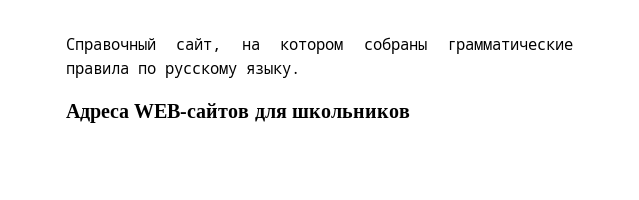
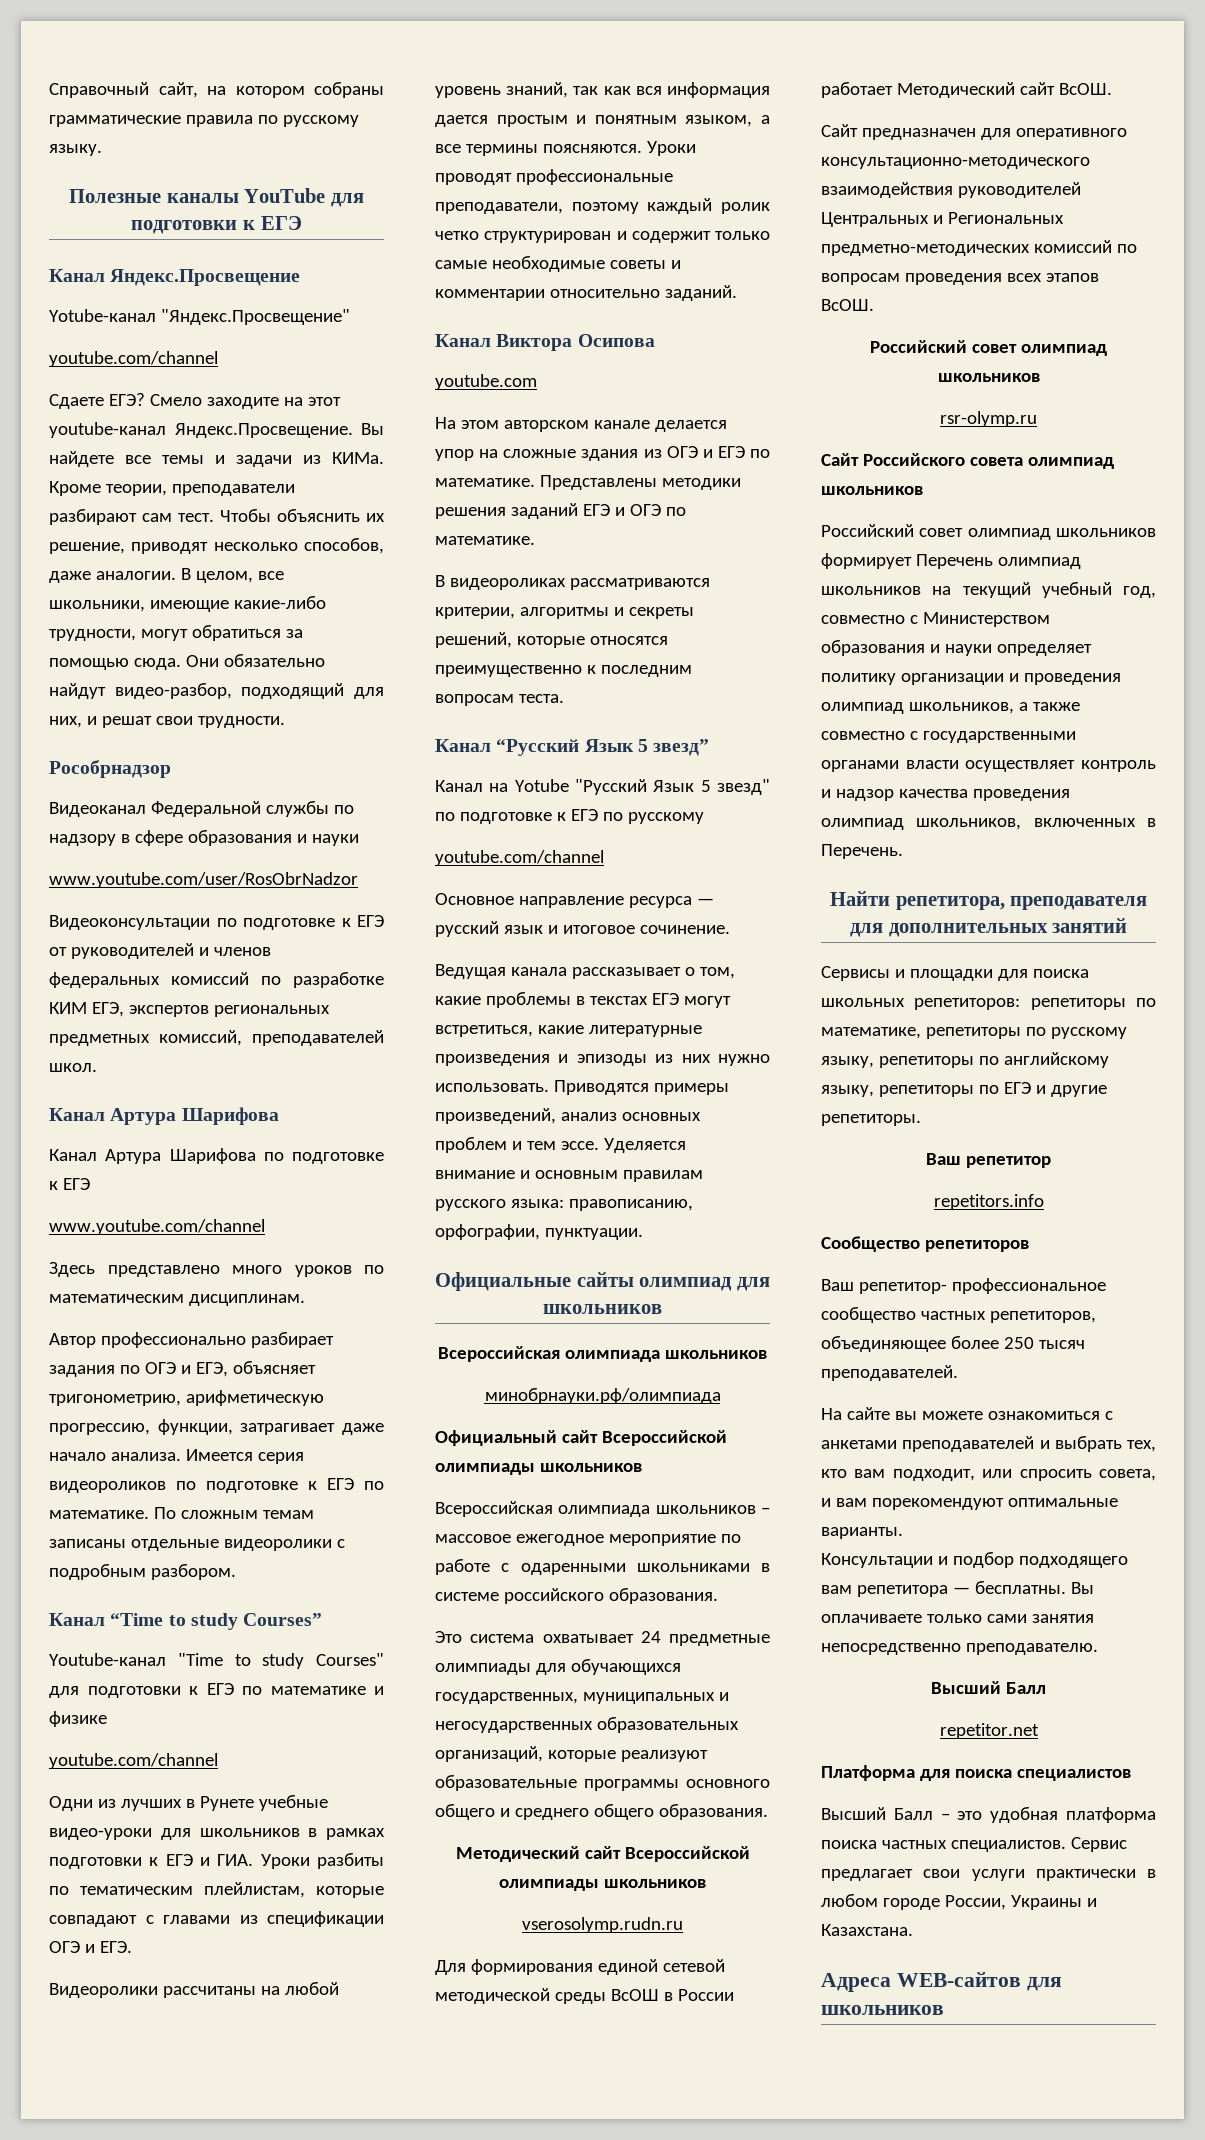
+ Полезные каналы YouTube для подготовки к ЕГЭ
+ Канал Яндекс.Просвещение
+ Yotube-канал "Яндекс.Просвещение"
+ youtube.com/channel
+ Сдаете ЕГЭ? Смело заходите на этот youtube-канал Яндекс.Просвещение. Вы найдете все темы и задачи из КИМа. Кроме теории, преподаватели разбирают сам тест. Чтобы объяснить их решение, приводят несколько способов, даже аналогии. В целом, все школьники, имеющие какие-либо трудности, могут обратиться за помощью сюда. Они обязательно найдут видео-разбор, подходящий для них, и решат свои трудности.
+ Рособрнадзор
+ Видеоканал Федеральной службы по надзору в сфере образования и науки
+ www.youtube.com/user/RosObrNadzor
+ Видеоконсультации по подготовке к ЕГЭ от руководителей и членов федеральных комиссий по разработке КИМ ЕГЭ, экспертов региональных предметных комиссий, преподавателей школ.
+ Канал Артура Шарифова
+ Канал Артура Шарифова по подготовке к ЕГЭ
+ www.youtube.com/channel
+ Здесь представлено много уроков по математическим дисциплинам.
+ Автор профессионально разбирает задания по ОГЭ и ЕГЭ, объясняет тригонометрию, арифметическую прогрессию, функции, затрагивает даже начало анализа. Имеется серия видеороликов по подготовке к ЕГЭ по математике. По сложным темам записаны отдельные видеоролики с подробным разбором.
+ Канал “Time to study Courses”
+ Youtube-канал "Time to study Courses" для подготовки к ЕГЭ по математике и физике
+ youtube.com/channel
+ Одни из лучших в Рунете учебные видео-уроки для школьников в рамках подготовки к ЕГЭ и ГИА. Уроки разбиты по тематическим плейлистам, которые совпадают с главами из спецификации ОГЭ и ЕГЭ.
+ Видеоролики рассчитаны на любой уровень знаний, так как вся информация дается простым и понятным языком, а все термины поясняются. Уроки проводят профессиональные преподаватели, поэтому каждый ролик четко структурирован и содержит только самые необходимые советы и комментарии относительно заданий.
+ Канал Виктора Осипова
+ youtube.com
+ На этом авторском канале делается упор на сложные здания из ОГЭ и ЕГЭ по математике. Представлены методики решения заданий ЕГЭ и ОГЭ по математике.
+ В видеороликах рассматриваются критерии, алгоритмы и секреты решений, которые относятся преимущественно к последним вопросам теста.
+ Канал “Русский Язык 5 звезд”
+ Канал на Yotube "Русский Язык 5 звезд" по подготовке к ЕГЭ по русскому
+ youtube.com/channel
+ Основное направление ресурса — русский язык и итоговое сочинение.
+ Ведущая канала рассказывает о том, какие проблемы в текстах ЕГЭ могут встретиться, какие литературные произведения и эпизоды из них нужно использовать. Приводятся примеры произведений, анализ основных проблем и тем эссе. Уделяется внимание и основным правилам русского языка: правописанию, орфографии, пунктуации.
+ Официальные сайты олимпиад для школьников
+ Всероссийская олимпиада школьников
+ минобрнауки.рф/олимпиада
+ Официальный сайт Всероссийской олимпиады школьников
+ Всероссийская олимпиада школьников – массовое ежегодное мероприятие по работе с одаренными школьниками в системе российского образования.
+ Это система охватывает 24 предметные олимпиады для обучающихся государственных, муниципальных и негосударственных образовательных организаций, которые реализуют образовательные программы основного общего и среднего общего образования.
+ Методический сайт Всероссийской олимпиады школьников
+ vserosolymp.rudn.ru
+ Для формирования единой сетевой методической среды ВсОШ в России работает Методический сайт ВсОШ.
+ Сайт предназначен для оперативного консультационно-методического взаимодействия руководителей Центральных и Региональных предметно-методических комиссий по вопросам проведения всех этапов ВсОШ.
+ Российский совет олимпиад школьников
+ rsr-olymp.ru
+ Сайт Российского совета олимпиад школьников
+ Российский совет олимпиад школьников формирует Перечень олимпиад школьников на текущий учебный год, совместно с Министерством образования и науки определяет политику организации и проведения олимпиад школьников, а также совместно с государственными органами власти осуществляет контроль и надзор качества проведения олимпиад школьников, включенных в Перечень.
+ Найти репетитора, преподавателя для дополнительных занятий
+ Сервисы и площадки для поиска школьных репетиторов: репетиторы по математике, репетиторы по русскому языку, репетиторы по английскому языку, репетиторы по ЕГЭ и другие репетиторы.
+ Ваш репетитор
+ repetitors.info
+ Сообщество репетиторов
+ Ваш репетитор- профессиональное сообщество частных репетиторов, объединяющее более 250 тысяч преподавателей.
+ На сайте вы можете ознакомиться с анкетами преподавателей и выбрать тех, кто вам подходит, или спросить совета, и вам порекомендуют оптимальные варианты.
+ Консультации и подбор подходящего вам репетитора — бесплатны. Вы оплачиваете только сами занятия непосредственно преподавателю.
+ Высший Балл
+ repetitor.net
+ Платформа для поиска специалистов
+ Высший Балл – это удобная платформа поиска частных специалистов. Сервис предлагает свои услуги практически в любом городе России, Украины и Казахстана.

